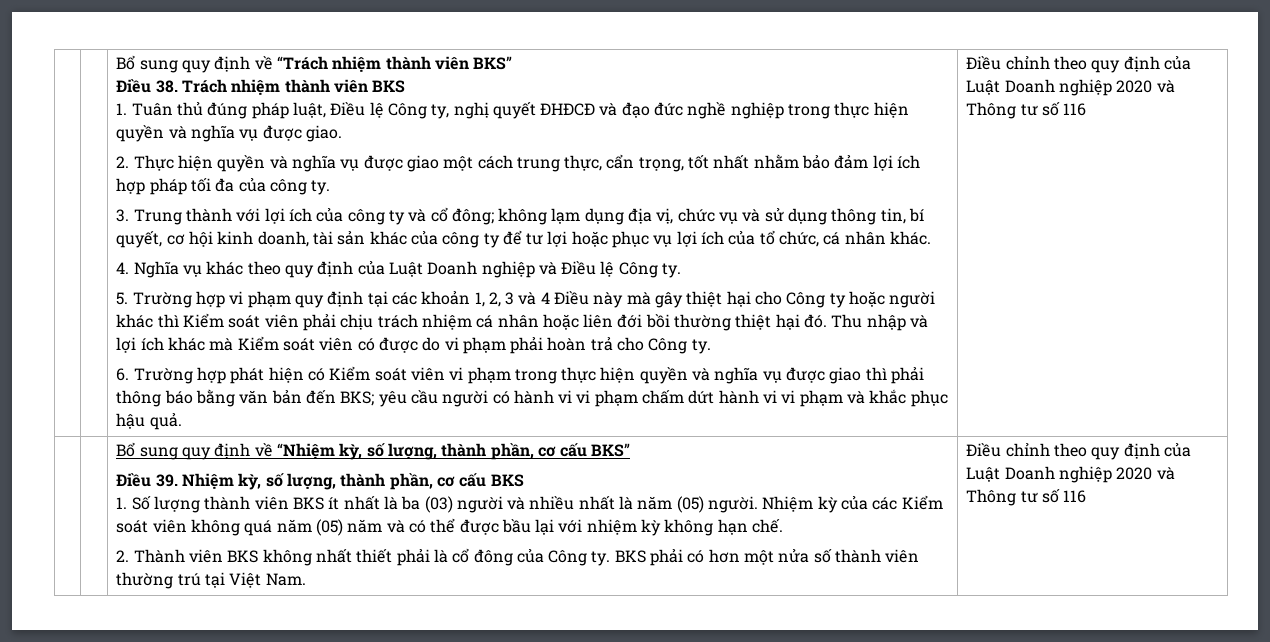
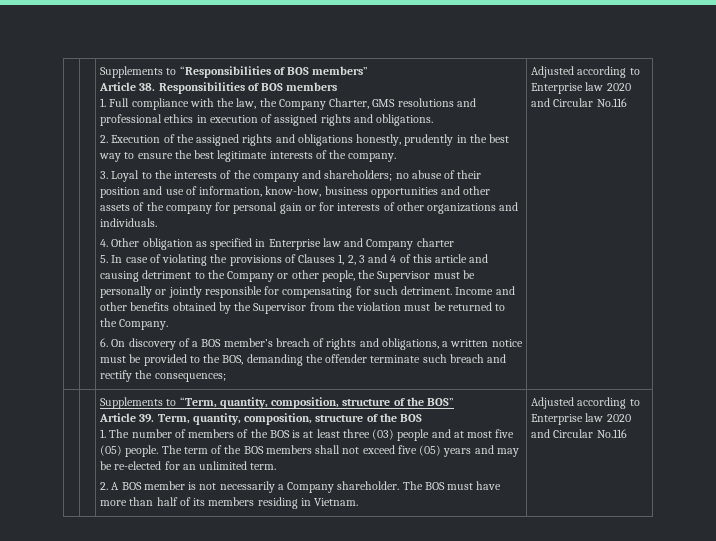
- Bổ sung quy định về “Trách nhiệm thành viên BKS”
- Điều 38. Trách nhiệm thành viên BKS
- 1. Tuân thủ đúng pháp luật, Điều lệ Công ty, nghị quyết ĐHĐCĐ và đạo đức nghề nghiệp trong thực hiện quyền và nghĩa vụ được giao.
- 2. Thực hiện quyền và nghĩa vụ được giao một cách trung thực, cẩn trọng, tốt nhất nhằm bảo đảm lợi ích hợp pháp tối đa của công ty.
- 3. Trung thành với lợi ích của công ty và cổ đông; không lạm dụng địa vị, chức vụ và sử dụng thông tin, bí quyết, cơ hội kinh doanh, tài sản khác của công ty để tư lợi hoặc phục vụ lợi ích của tổ chức, cá nhân khác.
- 4. Nghĩa vụ khác theo quy định của Luật Doanh nghiệp và Điều lệ Công ty.
- 5. Trường hợp vi phạm quy định tại các khoản 1, 2, 3 và 4 Điều này mà gây thiệt hại cho Công ty hoặc người khác thì Kiểm soát viên phải chịu trách nhiệm cá nhân hoặc liên đới bồi thường thiệt hại đó. Thu nhập và lợi ích khác mà Kiểm soát viên có được do vi phạm phải hoàn trả cho Công ty.
- 6. Trường hợp phát hiện có Kiểm soát viên vi phạm trong thực hiện quyền và nghĩa vụ được giao thì phải thông báo bằng văn bản đến BKS; yêu cầu người có hành vi vi phạm chấm dứt hành vi vi phạm và khắc phục hậu quả. | Điều chỉnh theo quy định của Luật Doanh nghiệp 2020 và Thông tư số 116
- | | Bổ sung quy định về “Nhiệm kỳ, số lượng, thành phần, cơ cấu BKS”
- Điều 39. Nhiệm kỳ, số lượng, thành phần, cơ cấu BKS
- 1. Số lượng thành viên BKS ít nhất là ba (03) người và nhiều nhất là năm (05) người. Nhiệm kỳ của các Kiểm soát viên không quá năm (05) năm và có thể được bầu lại với nhiệm kỳ không hạn chế.
- 2. Thành viên BKS không nhất thiết phải là cổ đông của Công ty. BKS phải có hơn một nửa số thành viên thường trú tại Việt Nam. | Điều chỉnh theo quy định của Luật Doanh nghiệp 2020 và Thông tư số 116
+ Supplements to “Responsibilities of BOS members”
+ Article 38. Responsibilities of BOS members
+ 1. Full compliance with the law, the Company Charter, GMS resolutions and professional ethics in execution of assigned rights and obligations.
+ 2. Execution of the assigned rights and obligations honestly, prudently in the best way to ensure the best legitimate interests of the company.
+ 3. Loyal to the interests of the company and shareholders; no abuse of their position and use of information, know-how, business opportunities and other assets of the company for personal gain or for interests of other organizations and individuals.
+ 4. Other obligation as specified in Enterprise law and Company charter
+ 5. In case of violating the provisions of Clauses 1, 2, 3 and 4 of this article and causing detriment to the Company or other people, the Supervisor must be personally or jointly responsible for compensating for such detriment. Income and other benefits obtained by the Supervisor from the violation must be returned to the Company.
+ 6. On discovery of a BOS member’s breach of rights and obligations, a written notice must be provided to the BOS, demanding the offender terminate such breach and rectify the consequences; | Adjusted according to Enterprise law 2020 and Circular No.116
+ | | Supplements to “Term, quantity, composition, structure of the BOS”
+ Article 39. Term, quantity, composition, structure of the BOS
+ 1. The number of members of the BOS is at least three (03) people and at most five (05) people. The term of the BOS members shall not exceed five (05) years and may be re-elected for an unlimited term.
+ 2. A BOS member is not necessarily a Company shareholder. The BOS must have more than half of its members residing in Vietnam. | Adjusted according to Enterprise law 2020 and Circular No.116

